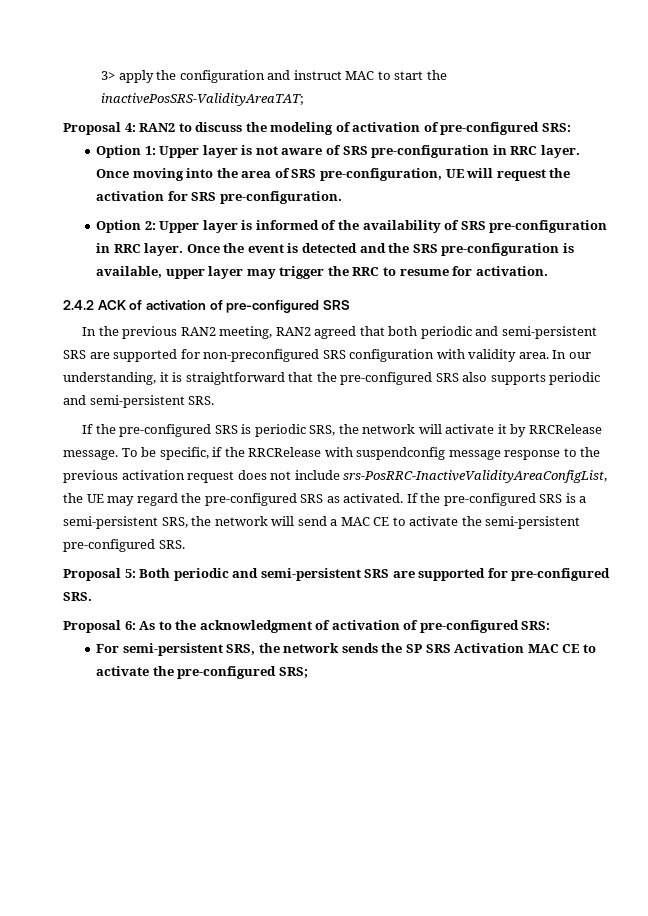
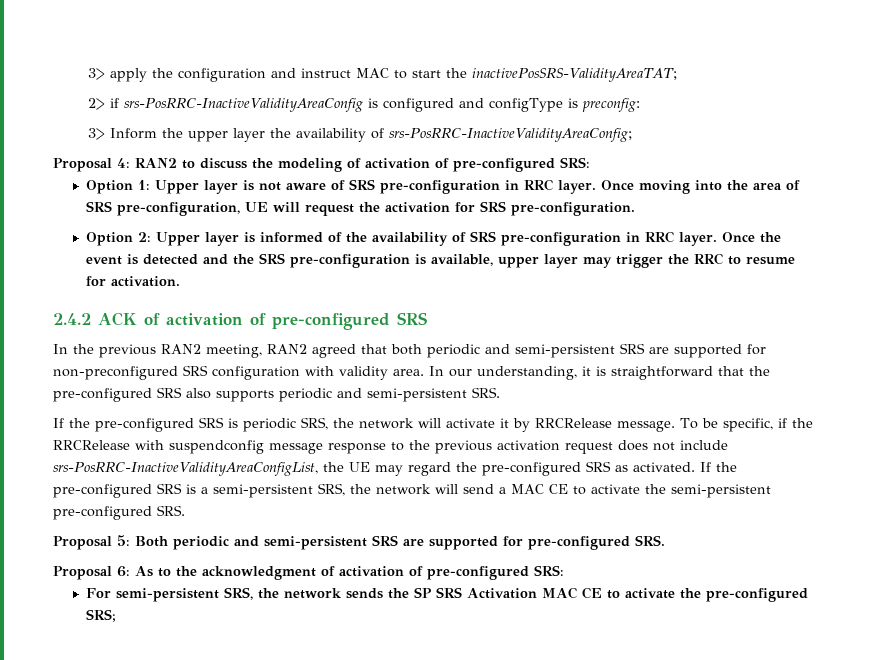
+ 2> if srs-PosRRC-InactiveValidityAreaConfig is configured and configType is preconfig:
+ 3> Inform the upper layer the availability of srs-PosRRC-InactiveValidityAreaConfig;

